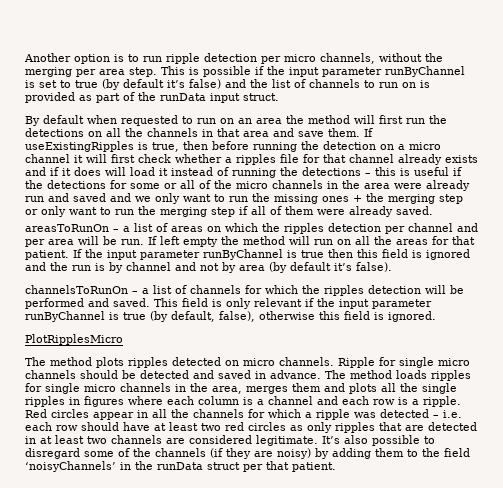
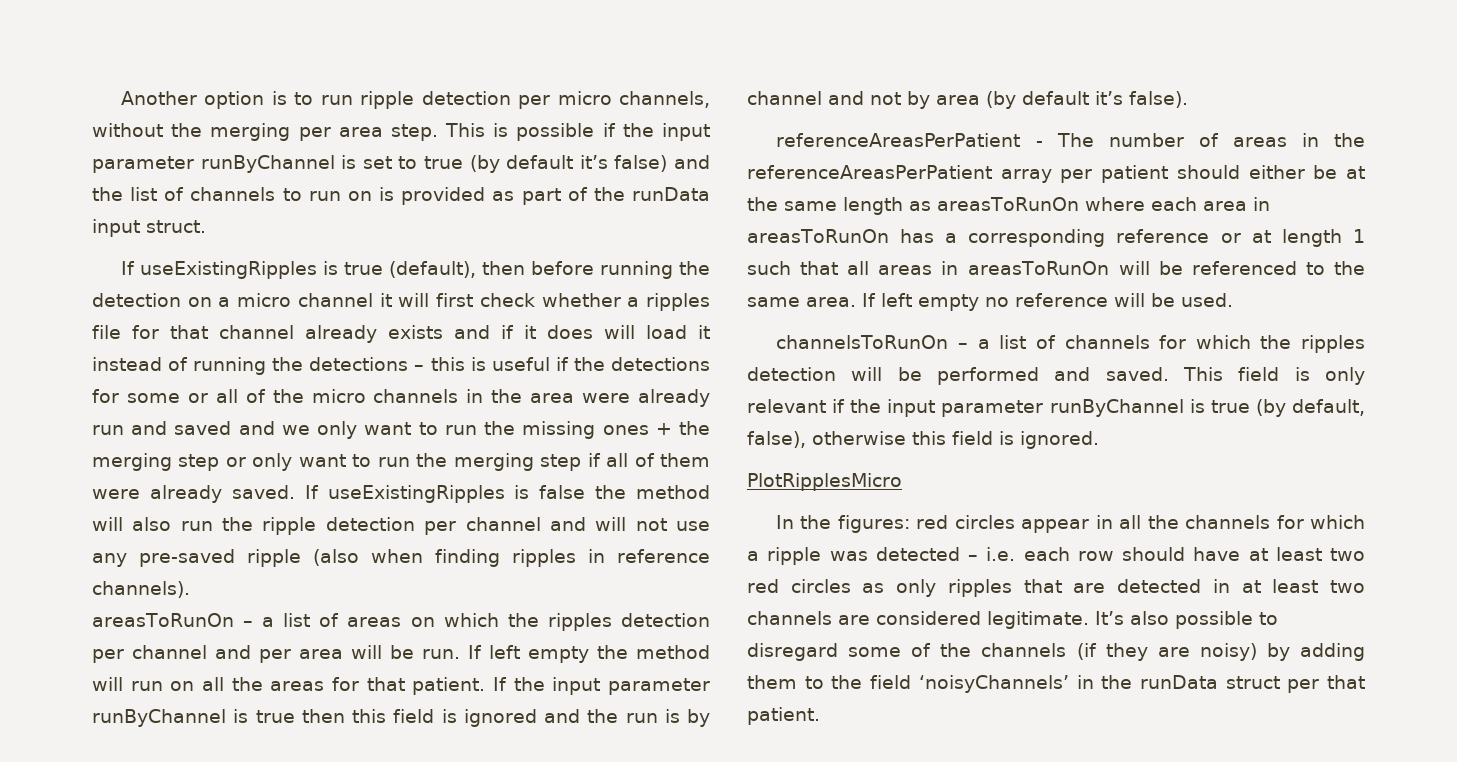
- By default when requested to run on an area the method will first run the detections on all the channels in that area and save them. If useExistingRipples is true, then before running the detection on a micro channel it will first check whether a ripples file for that channel already exists and if it does will load it instead of running the detections – this is useful if the detections for some or all of the micro channels in the area were already run and saved and we only want to run the missing ones + the merging step or only want to run the merging step if all of them were already saved.
+ If useExistingRipples is true (default), then before running the detection on a micro channel it will first check whether a ripples file for that channel already exists and if it does will load it instead of running the detections – this is useful if the detections for some or all of the micro channels in the area were already run and saved and we only want to run the missing ones + the merging step or only want to run the merging step if all of them were already saved. If useExistingRipples is false the method will also run the ripple detection per channel and will not use any pre-saved ripple (also when finding ripples in reference channels).
+ referenceAreasPerPatient - The number of areas in the referenceAreasPerPatient array per patient should either be at the same length as areasToRunOn where each area in areasToRunOn has a corresponding reference or at length 1 such that all areas in areasToRunOn will be referenced to the same area. If left empty no reference will be used.
- The method plots ripples detected on micro channels. Ripple for single micro channels should be detected and saved in advance. The method loads ripples for single micro channels in the area, merges them and plots all the single ripples in figures where each column is a channel and each row is a ripple. Red circles appear in all the channels for which a ripple was detected – i.e. each row should have at least two red circles as only ripples that are detected in at least two channels are considered legitimate.
+ In the figures: red circles appear in all the channels for which a ripple was detected – i.e. each row should have at least two red circles as only ripples that are detected in at least two channels are considered legitimate.

